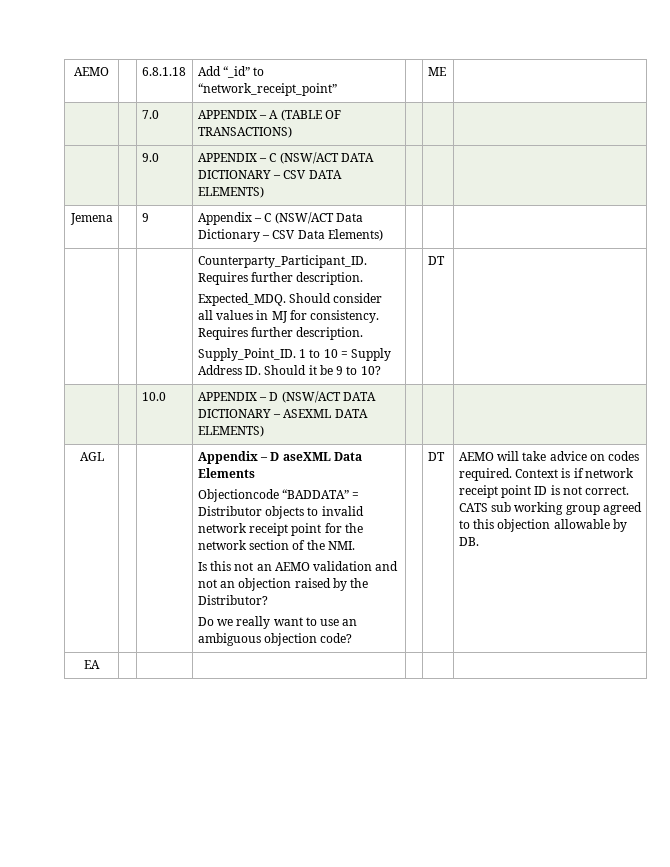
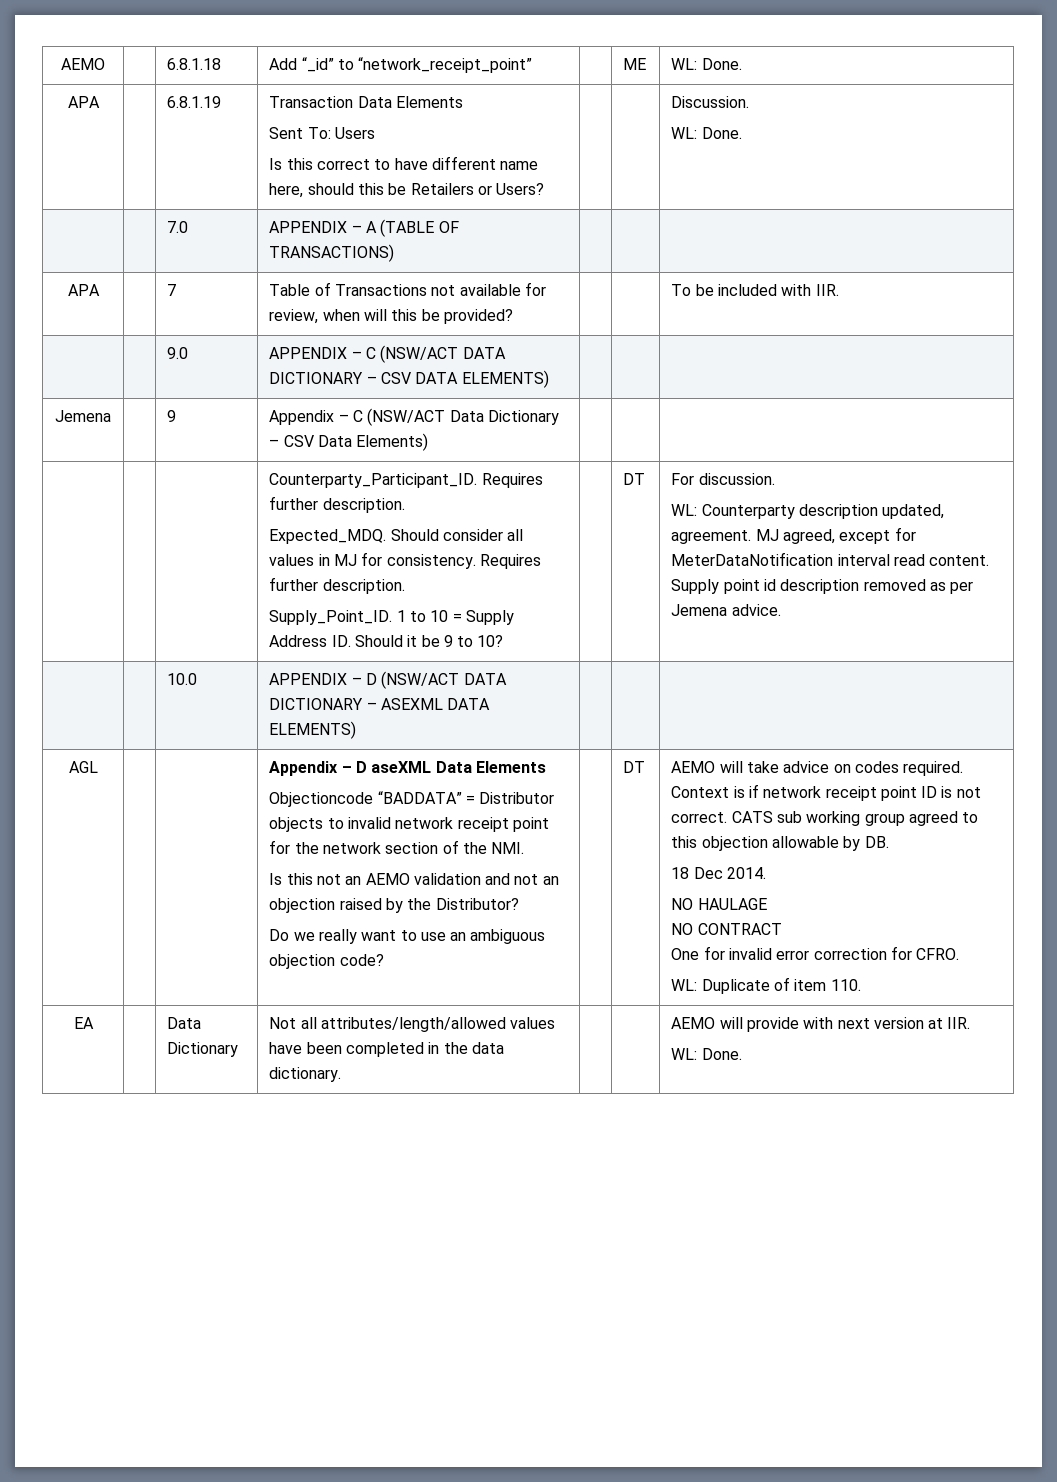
- AEMO | | 6.8.1.18 | Add “_id” to “network_receipt_point” | | ME |
+ AEMO | | 6.8.1.18 | Add “_id” to “network_receipt_point” | | ME | WL: Done.
+ APA | | 6.8.1.19 | Transaction Data Elements
+ Sent To: Users
+ Is this correct to have different name here, should this be Retailers or Users? | | | Discussion.
+ WL: Done.
+ APA | | 7 | Table of Transactions not available for review, when will this be provided? | | | To be included with IIR.
+ For discussion.
+ WL: Counterparty description updated, agreement. MJ agreed, except for MeterDataNotification interval read content. Supply point id description removed as per Jemena advice.
- EA | | | | | |
+ 18 Dec 2014.
+ NO HAULAGE
+ NO CONTRACT
+ One for invalid error correction for CFRO.
+ WL: Duplicate of item 110.
+ EA | | Data Dictionary | Not all attributes/length/allowed values have been completed in the data dictionary. | | | AEMO will provide with next version at IIR.
+ WL: Done.

